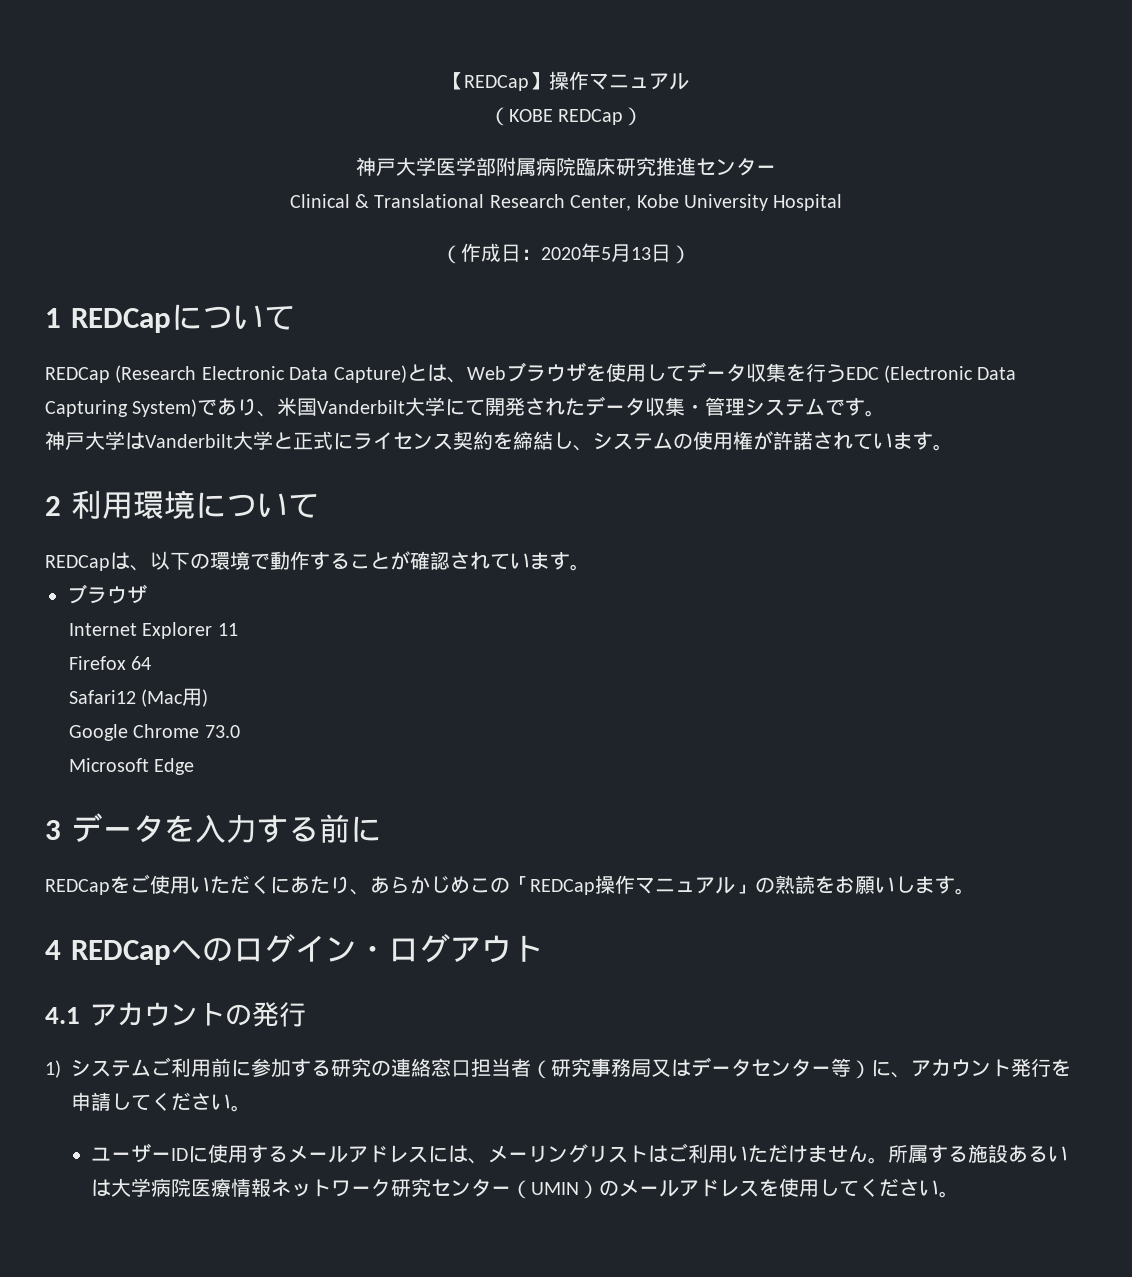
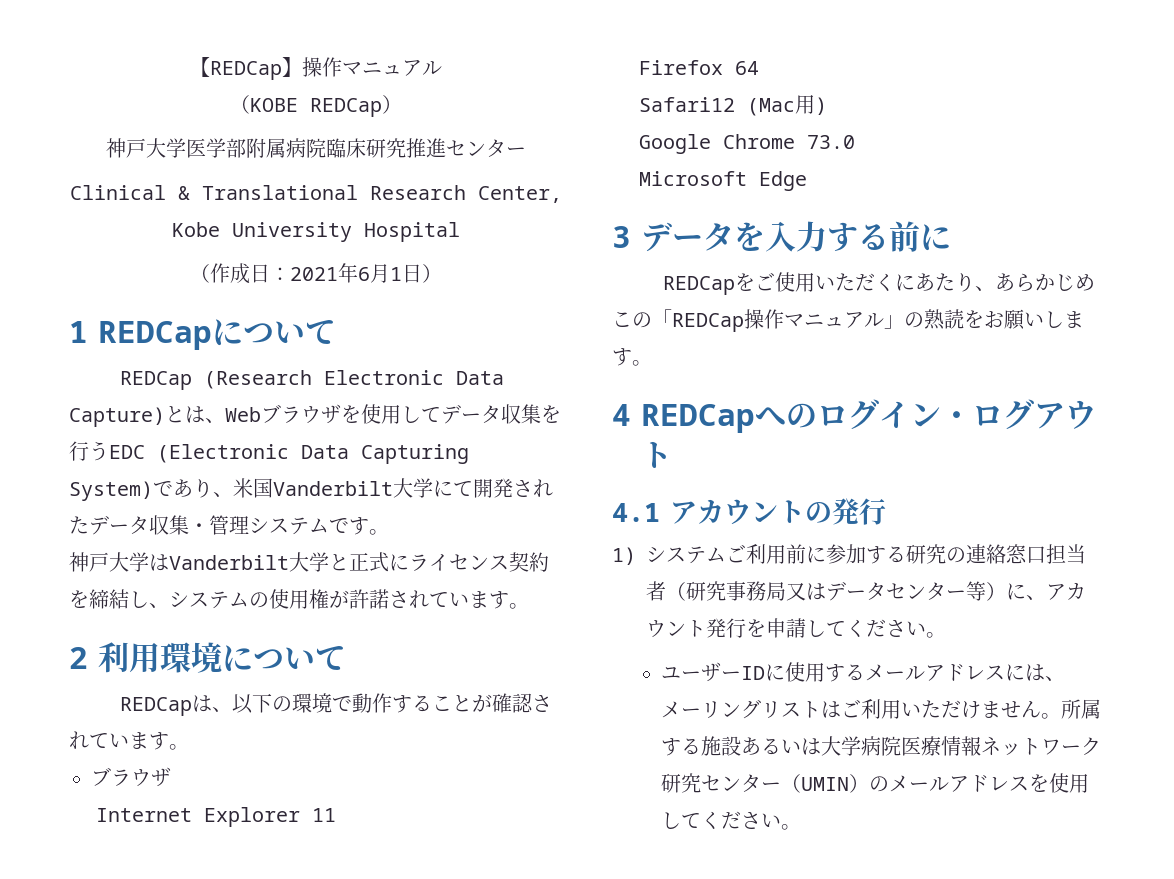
- （作成日：2020年5月13日）
+ （作成日：2021年6月1日）

